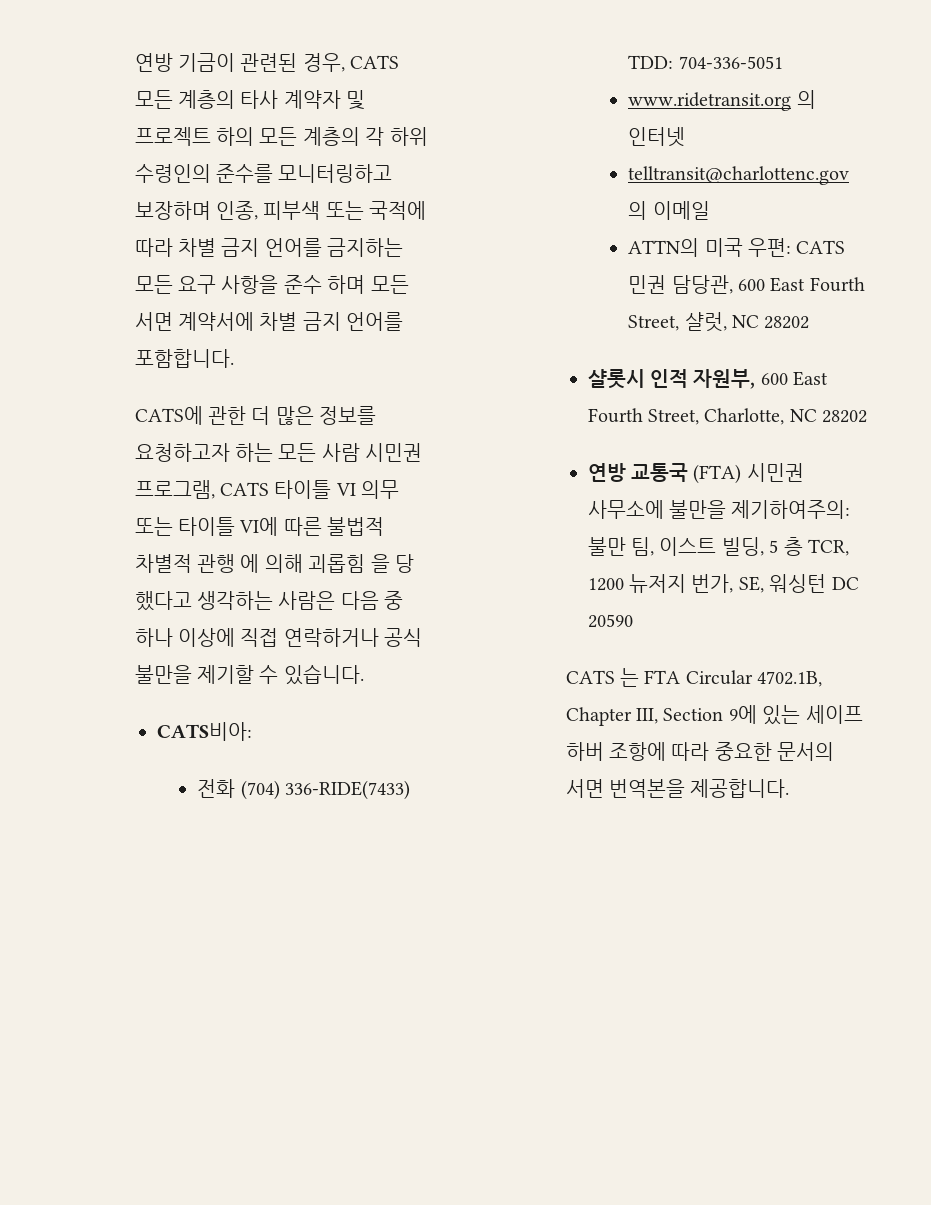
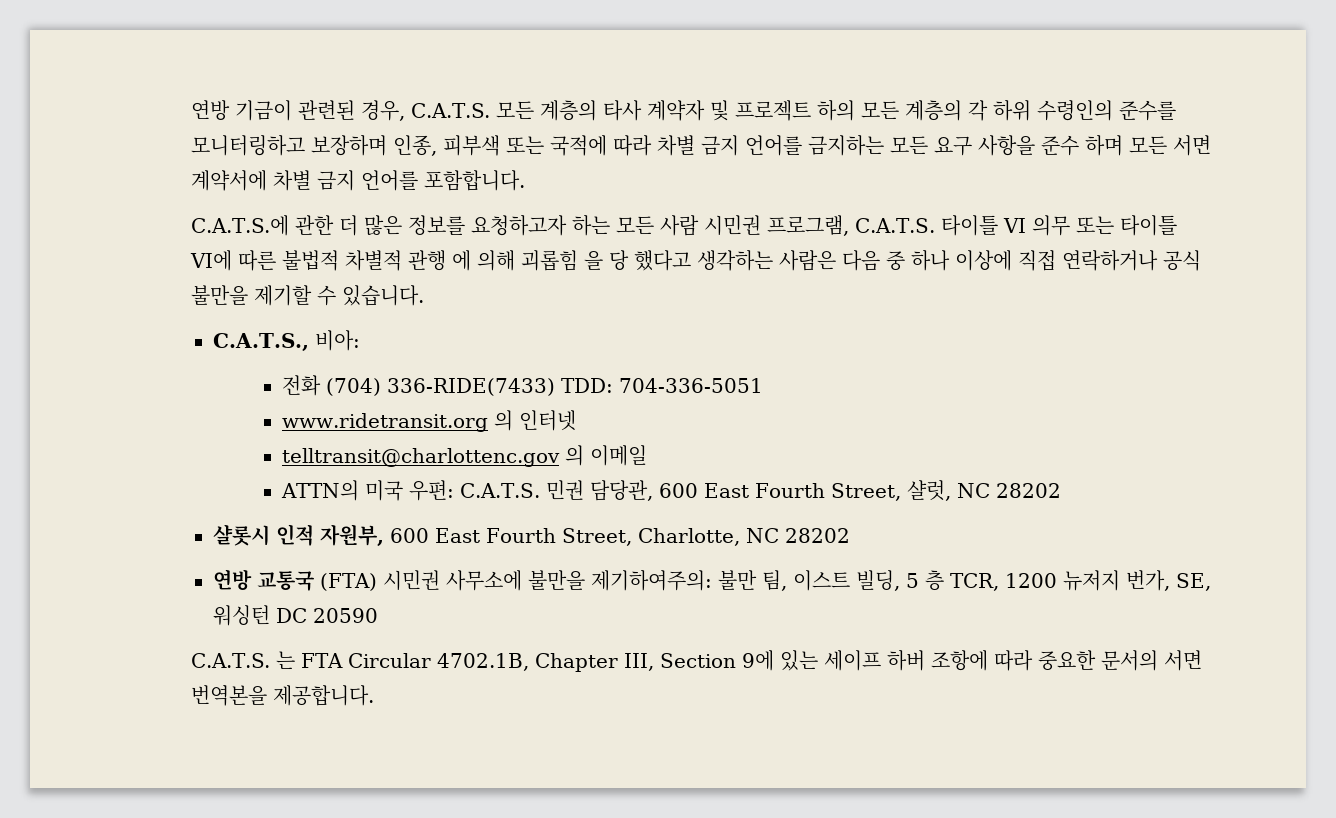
- 연방 기금이 관련된 경우, CATS 모든 계층의 타사 계약자 및 프로젝트 하의 모든 계층의 각 하위 수령인의 준수를 모니터링하고 보장하며 인종, 피부색 또는 국적에 따라 차별 금지 언어를 금지하는 모든 요구 사항을 준수 하며 모든 서면 계약서에 차별 금지 언어를 포함합니다.
+ 연방 기금이 관련된 경우, C.A.T.S. 모든 계층의 타사 계약자 및 프로젝트 하의 모든 계층의 각 하위 수령인의 준수를 모니터링하고 보장하며 인종, 피부색 또는 국적에 따라 차별 금지 언어를 금지하는 모든 요구 사항을 준수 하며 모든 서면 계약서에 차별 금지 언어를 포함합니다.
- CATS에 관한 더 많은 정보를 요청하고자 하는 모든 사람 시민권 프로그램, CATS 타이틀 VI 의무 또는 타이틀 VI에 따른 불법적 차별적 관행 에 의해 괴롭힘 을 당 했다고 생각하는 사람은 다음 중 하나 이상에 직접 연락하거나 공식 불만을 제기할 수 있습니다.
+ C.A.T.S.에 관한 더 많은 정보를 요청하고자 하는 모든 사람 시민권 프로그램, C.A.T.S. 타이틀 VI 의무 또는 타이틀 VI에 따른 불법적 차별적 관행 에 의해 괴롭힘 을 당 했다고 생각하는 사람은 다음 중 하나 이상에 직접 연락하거나 공식 불만을 제기할 수 있습니다.
- CATS비아:
+ C.A.T.S., 비아:
- ATTN의 미국 우편: CATS 민권 담당관, 600 East Fourth Street, 샬럿, NC 28202
+ ATTN의 미국 우편: C.A.T.S. 민권 담당관, 600 East Fourth Street, 샬럿, NC 28202
- CATS 는 FTA Circular 4702.1B, Chapter III, Section 9에 있는 세이프 하버 조항에 따라 중요한 문서의 서면 번역본을 제공합니다.
+ C.A.T.S. 는 FTA Circular 4702.1B, Chapter III, Section 9에 있는 세이프 하버 조항에 따라 중요한 문서의 서면 번역본을 제공합니다.

